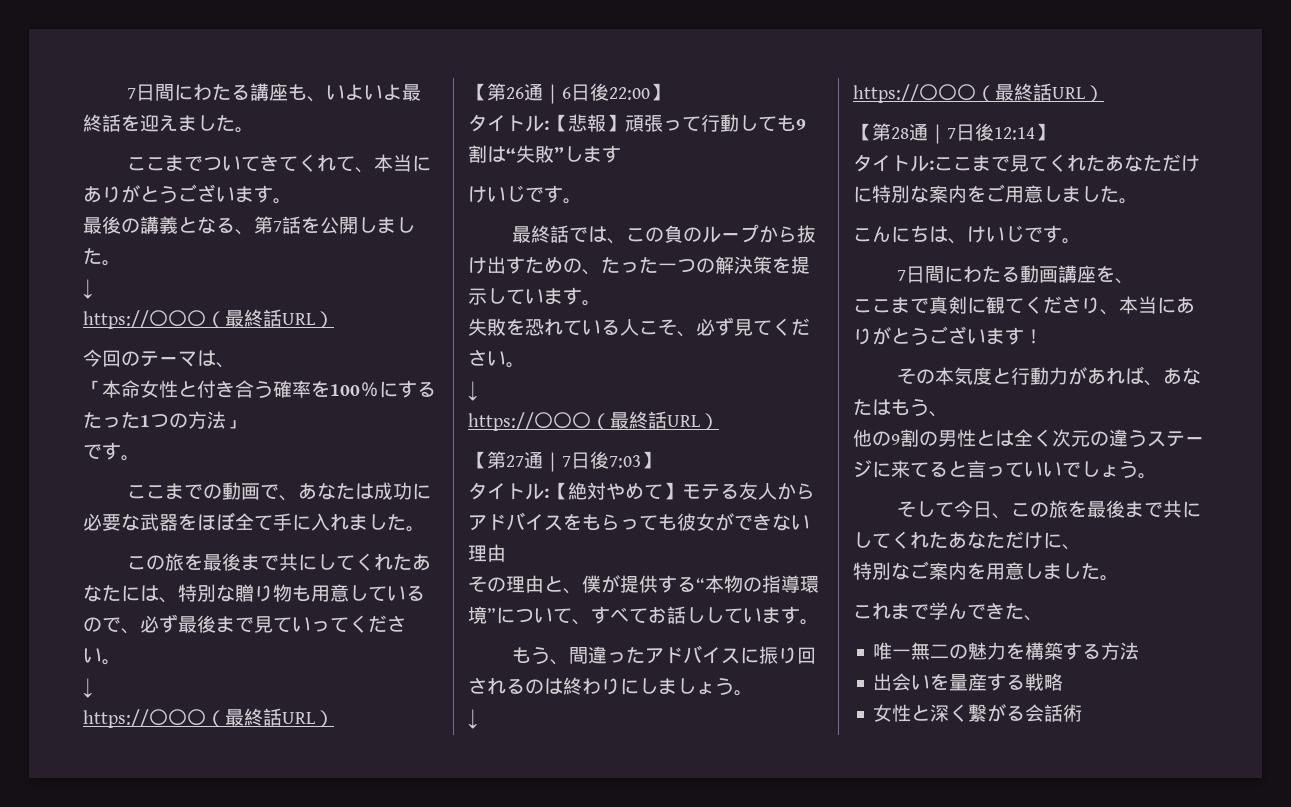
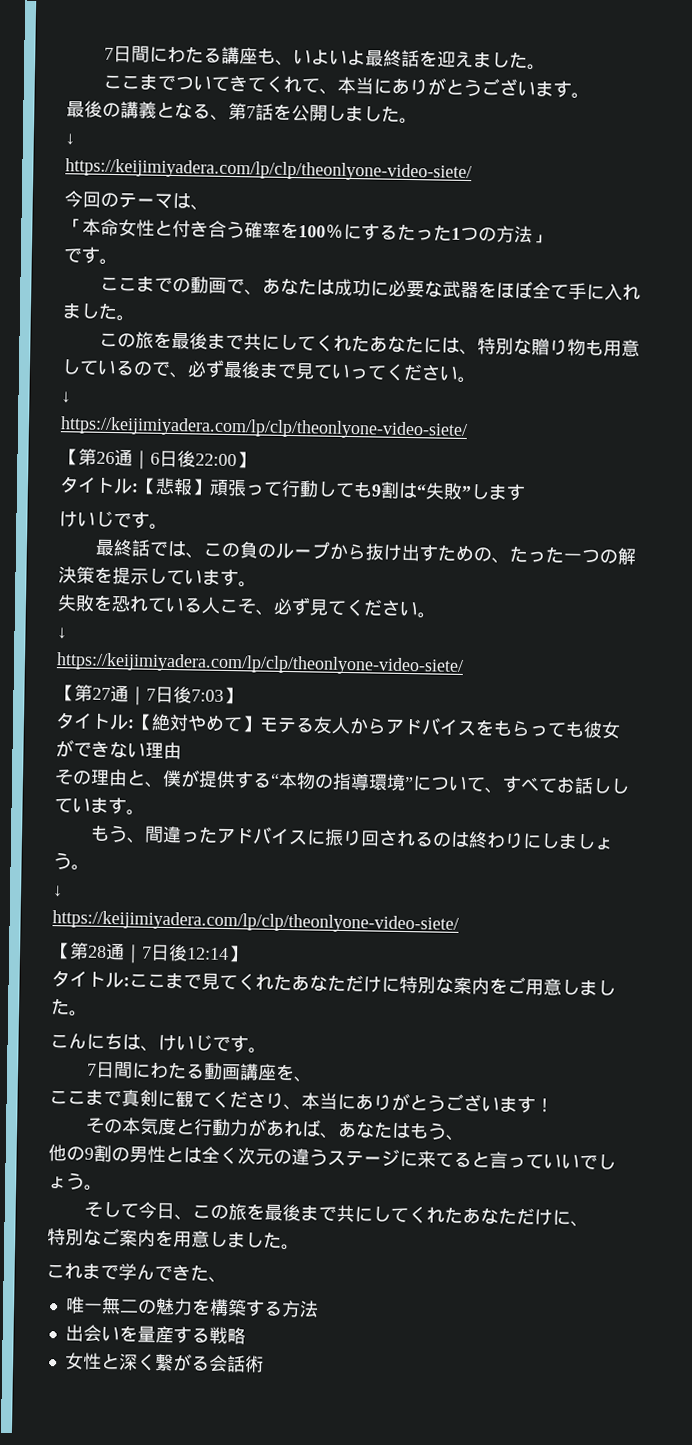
  最後の講義となる、第7話を公開しました。
  ↓
- https://〇〇〇（最終話URL）
+ https://keijimiyadera.com/lp/clp/theonlyone-video-siete/
  この旅を最後まで共にしてくれたあなたには、特別な贈り物も用意しているので、必ず最後まで見ていってください。
  ↓
- https://〇〇〇（最終話URL）
+ https://keijimiyadera.com/lp/clp/theonlyone-video-siete/
  失敗を恐れている人こそ、必ず見てください。
  ↓
- https://〇〇〇（最終話URL）
+ https://keijimiyadera.com/lp/clp/theonlyone-video-siete/
  もう、間違ったアドバイスに振り回されるのは終わりにしましょう。
  ↓
- https://〇〇〇（最終話URL）
+ https://keijimiyadera.com/lp/clp/theonlyone-video-siete/

